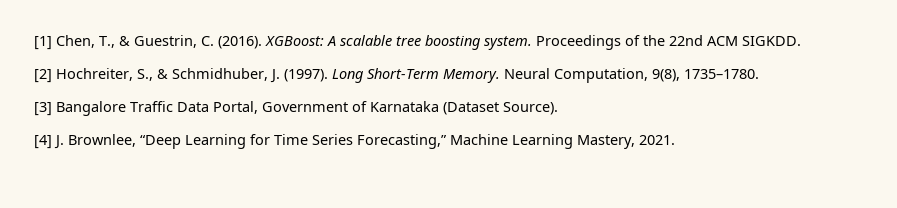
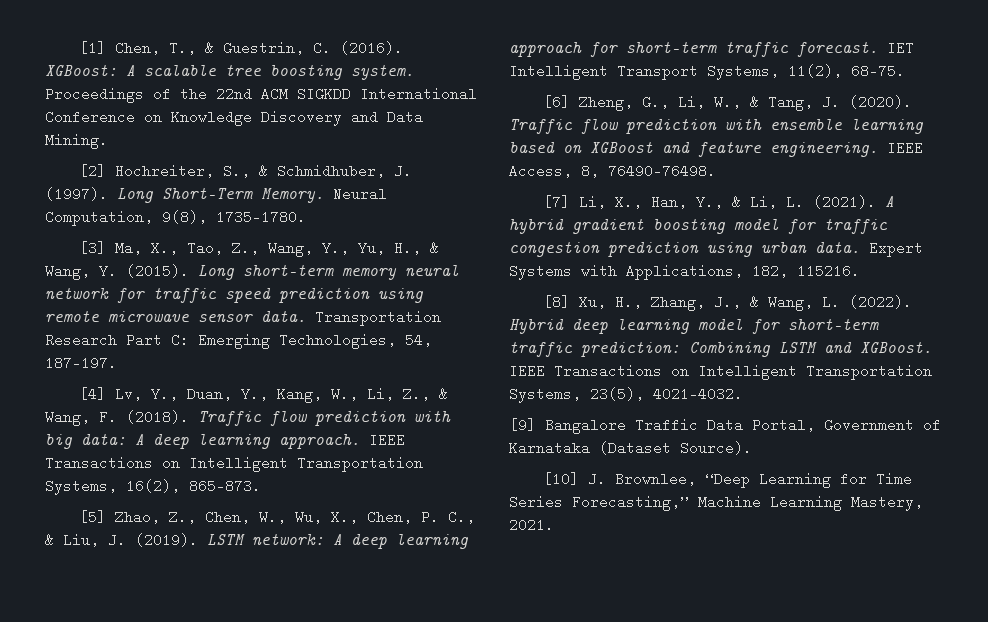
- Proceedings of the 22nd ACM SIGKDD.
+ Proceedings of the 22nd ACM SIGKDD International Conference on Knowledge Discovery and Data Mining.
- [3] Bangalore Traffic Data Portal, Government of Karnataka (Dataset Source).
+ [3] Ma, X., Tao, Z., Wang, Y., Yu, H., & Wang, Y. (2015). Long short-term memory neural network for traffic speed prediction using remote microwave sensor data. Transportation Research Part C: Emerging Technologies, 54, 187–197.
+ [4] Lv, Y., Duan, Y., Kang, W., Li, Z., & Wang, F. (2018). Traffic flow prediction with big data: A deep learning approach. IEEE Transactions on Intelligent Transportation Systems, 16(2), 865–873.
+ [5] Zhao, Z., Chen, W., Wu, X., Chen, P. C., & Liu, J. (2019). LSTM network: A deep learning approach for short-term traffic forecast. IET Intelligent Transport Systems, 11(2), 68–75.
+ [6] Zheng, G., Li, W., & Tang, J. (2020). Traffic flow prediction with ensemble learning based on XGBoost and feature engineering. IEEE Access, 8, 76490–76498.
+ [7] Li, X., Han, Y., & Li, L. (2021). A hybrid gradient boosting model for traffic congestion prediction using urban data. Expert Systems with Applications, 182, 115216.
+ [8] Xu, H., Zhang, J., & Wang, L. (2022). Hybrid deep learning model for short-term traffic prediction: Combining LSTM and XGBoost. IEEE Transactions on Intelligent Transportation Systems, 23(5), 4021–4032.
+ [9] Bangalore Traffic Data Portal, Government of Karnataka (Dataset Source).
- [4] J. Brownlee, “Deep Learning for Time Series Forecasting,” Machine Learning Mastery, 2021.
+ [10] J. Brownlee, “Deep Learning for Time Series Forecasting,” Machine Learning Mastery, 2021.

